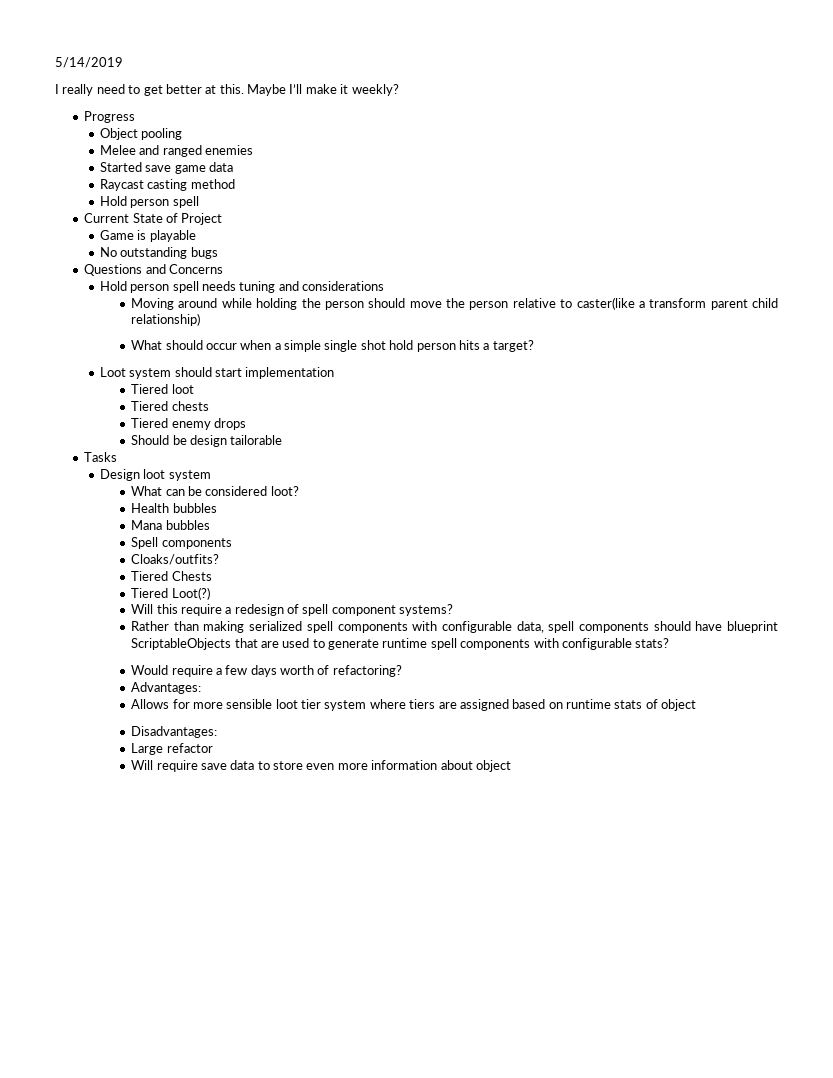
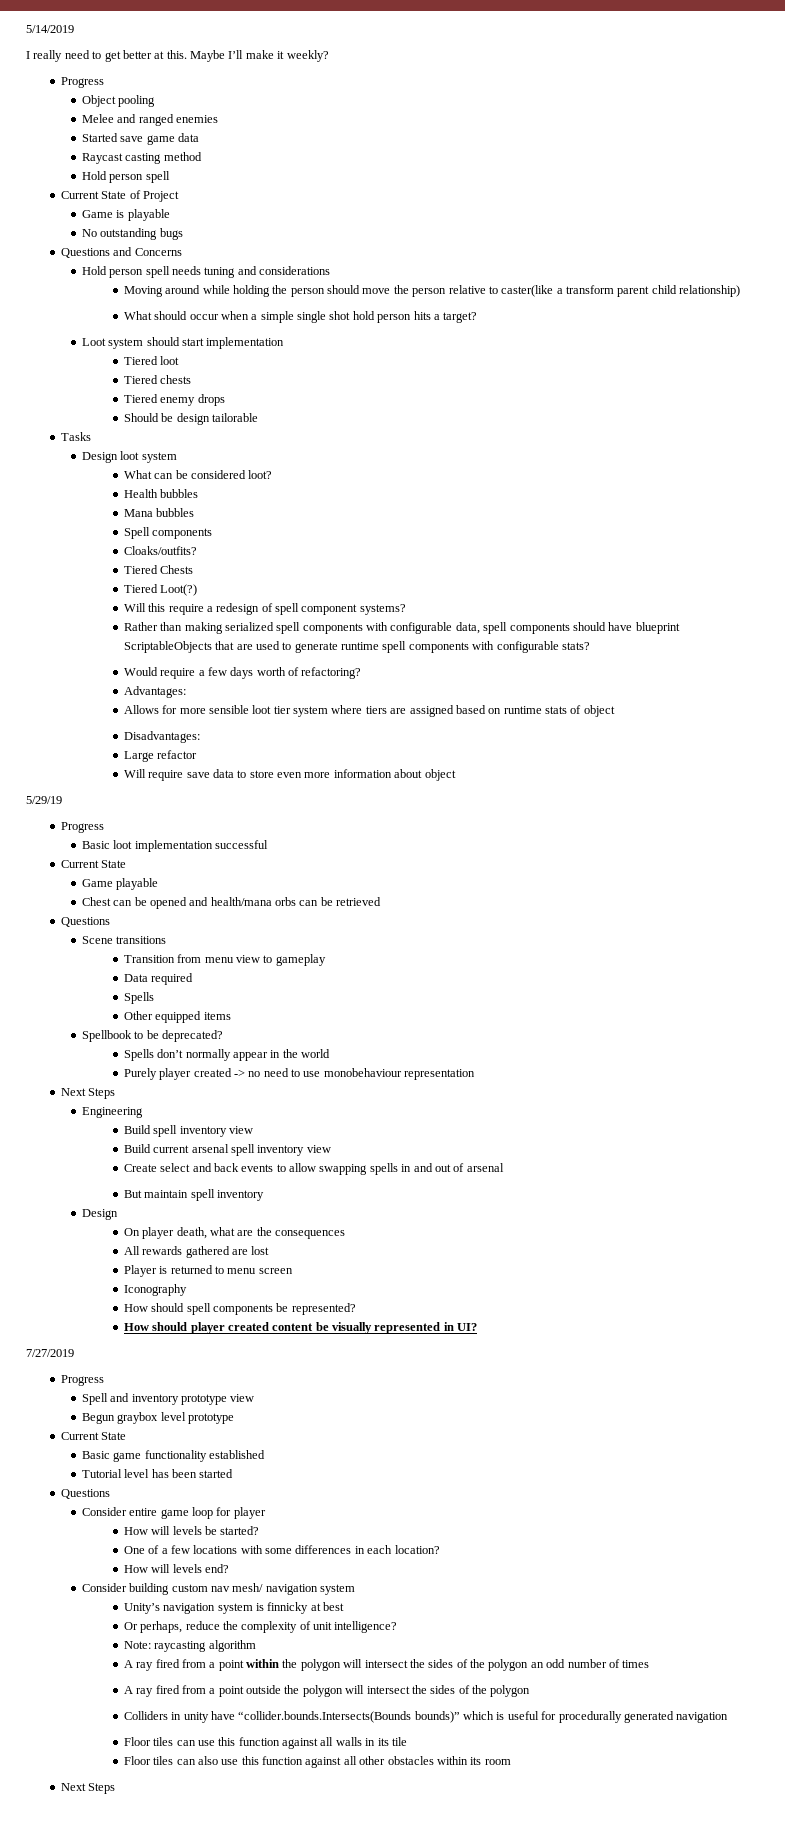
+ 5/29/19
+ Progress
+ Basic loot implementation successful
+ Current State
+ Game playable
+ Chest can be opened and health/mana orbs can be retrieved
+ Questions
+ Scene transitions
+ Transition from menu view to gameplay
+ Data required
+ Spells
+ Other equipped items
+ Spellbook to be deprecated?
+ Spells don’t normally appear in the world
+ Purely player created -> no need to use monobehaviour representation
+ Next Steps
+ Engineering
+ Build spell inventory view
+ Build current arsenal spell inventory view
+ Create select and back events to allow swapping spells in and out of arsenal
+ But maintain spell inventory
+ Design
+ On player death, what are the consequences
+ All rewards gathered are lost
+ Player is returned to menu screen
+ Iconography
+ How should spell components be represented?
+ How should player created content be visually represented in UI?
+ 7/27/2019
+ Progress
+ Spell and inventory prototype view
+ Begun graybox level prototype
+ Current State
+ Basic game functionality established
+ Tutorial level has been started
+ Questions
+ Consider entire game loop for player
+ How will levels be started?
+ One of a few locations with some differences in each location?
+ How will levels end?
+ Consider building custom nav mesh/ navigation system
+ Unity’s navigation system is finnicky at best
+ Or perhaps, reduce the complexity of unit intelligence?
+ Note: raycasting algorithm
+ A ray fired from a point within the polygon will intersect the sides of the polygon an odd number of times
+ A ray fired from a point outside the polygon will intersect the sides of the polygon
+ Colliders in unity have “collider.bounds.Intersects(Bounds bounds)” which is useful for procedurally generated navigation
+ Floor tiles can use this function against all walls in its tile
+ Floor tiles can also use this function against all other obstacles within its room
+ Next Steps

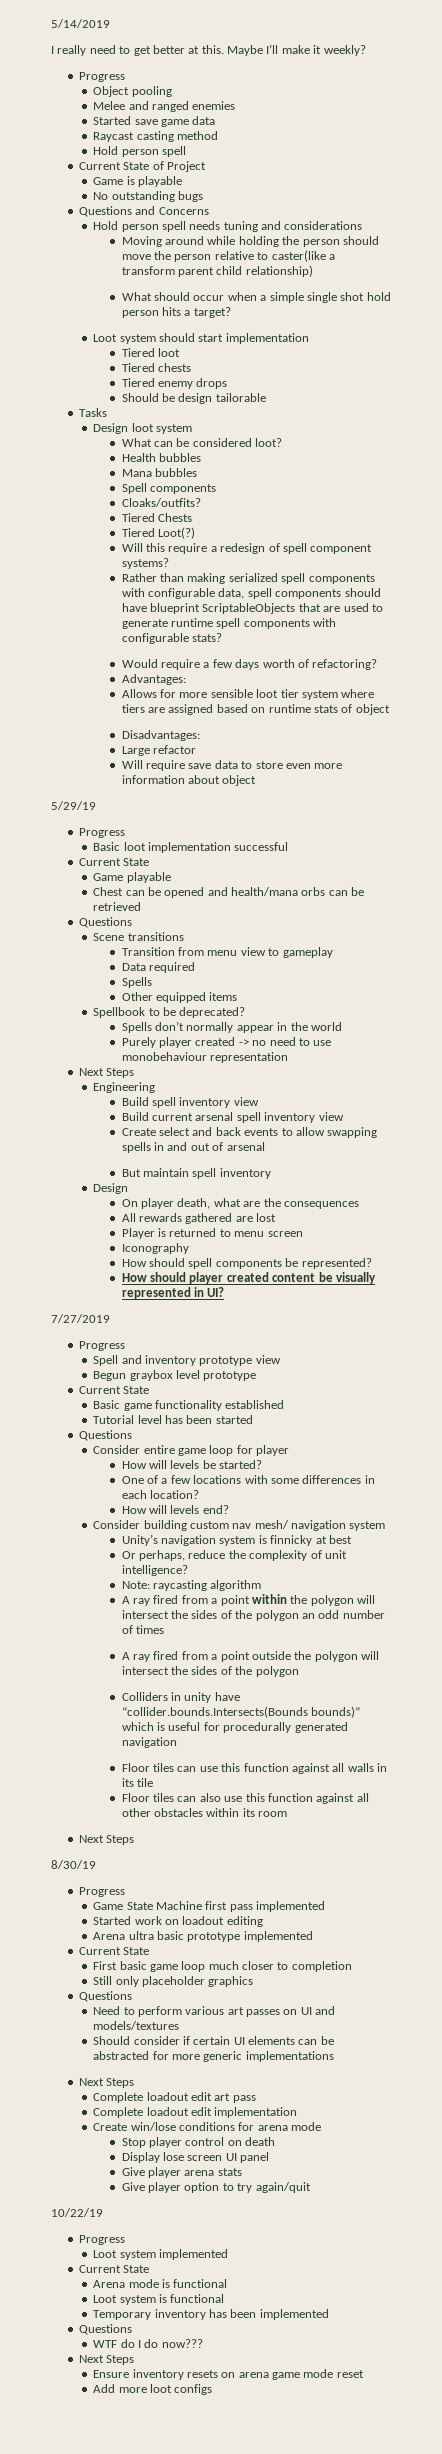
+ 8/30/19
+ Progress
+ Game State Machine first pass implemented
+ Started work on loadout editing
+ Arena ultra basic prototype implemented
+ Current State
+ First basic game loop much closer to completion
+ Still only placeholder graphics
+ Questions
+ Need to perform various art passes on UI and models/textures
+ Should consider if certain UI elements can be abstracted for more generic implementations
+ Next Steps
+ Complete loadout edit art pass
+ Complete loadout edit implementation
+ Create win/lose conditions for arena mode
+ Stop player control on death
+ Display lose screen UI panel
+ Give player arena stats
+ Give player option to try again/quit
+ 10/22/19
+ Progress
+ Loot system implemented
+ Current State
+ Arena mode is functional
+ Loot system is functional
+ Temporary inventory has been implemented
+ Questions
+ WTF do I do now???
+ Next Steps
+ Ensure inventory resets on arena game mode reset
+ Add more loot configs

